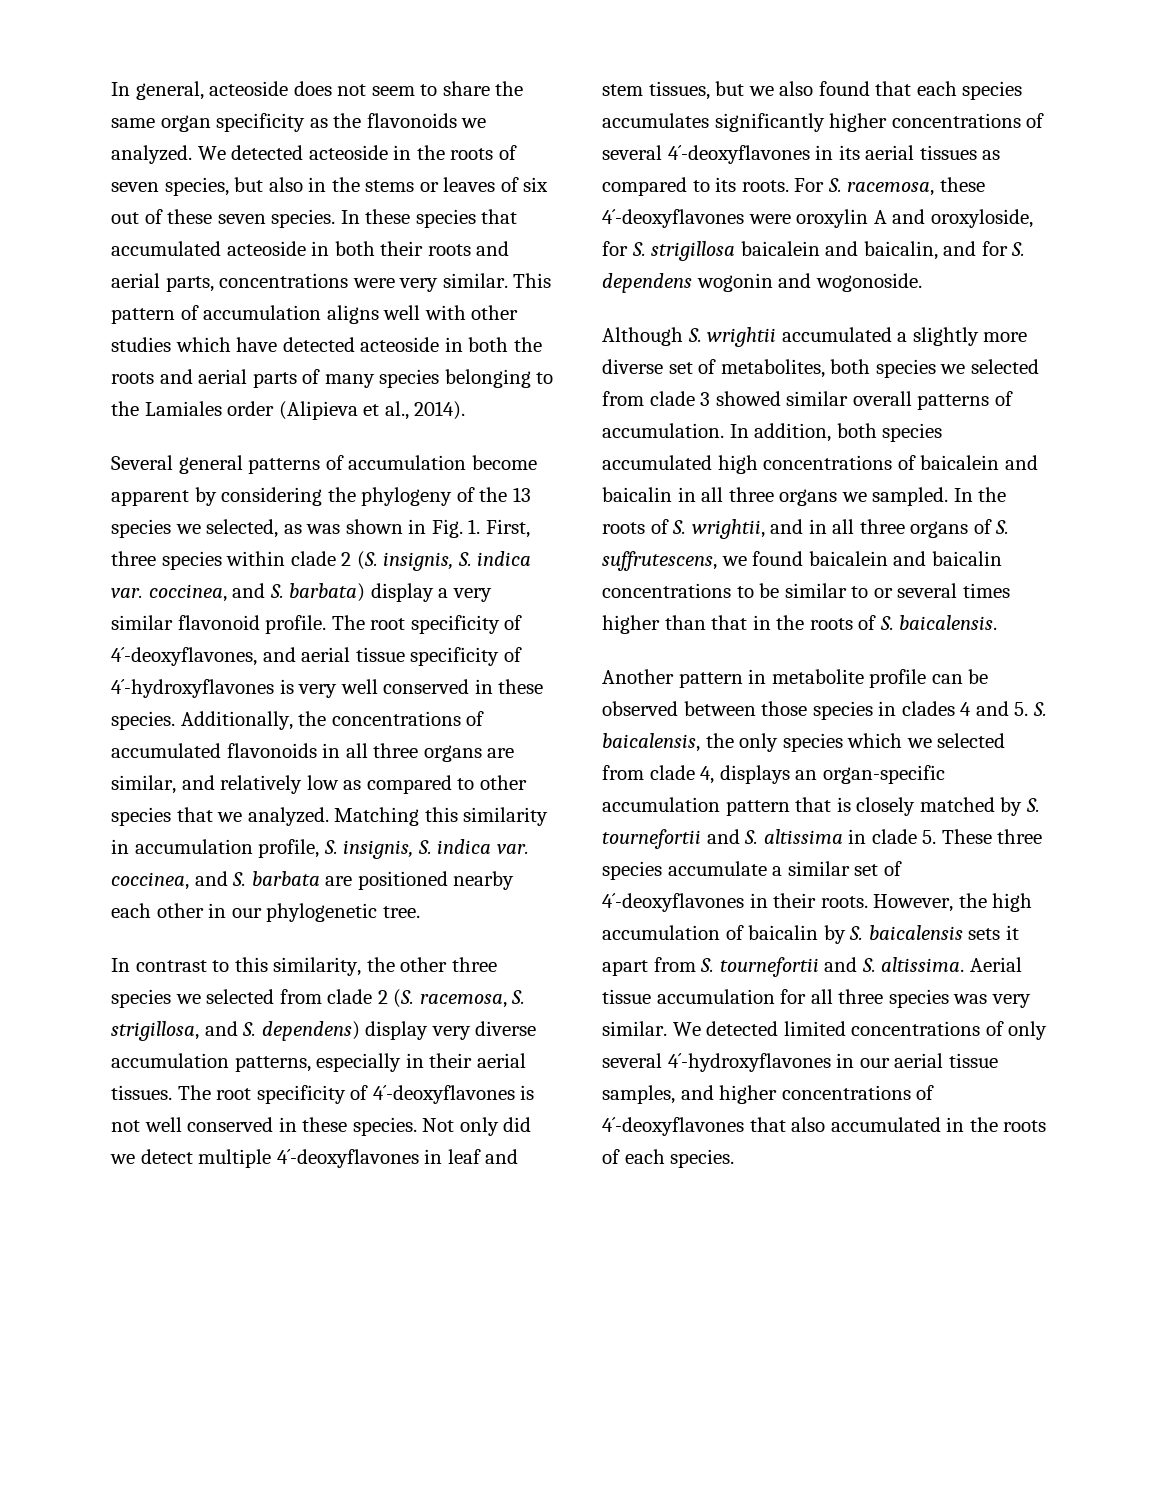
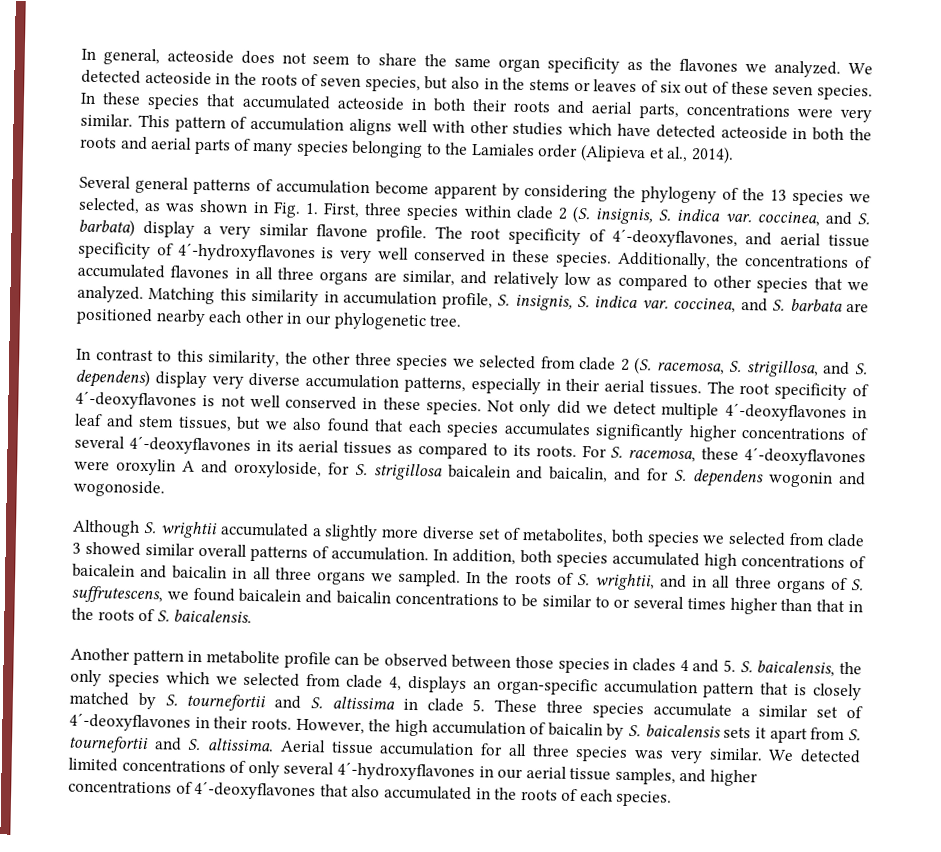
- In general, acteoside does not seem to share the same organ specificity as the flavonoids we analyzed.
+ In general, acteoside does not seem to share the same organ specificity as the flavones we analyzed.
- Several general patterns of accumulation become apparent by considering the phylogeny of the 13 species we selected, as was shown in Fig. 1. First, three species within clade 2 (S. insignis, S. indica var. coccinea, and S. barbata) display a very similar flavonoid profile.
+ Several general patterns of accumulation become apparent by considering the phylogeny of the 13 species we selected, as was shown in Fig. 1. First, three species within clade 2 (S. insignis, S. indica var. coccinea, and S. barbata) display a very similar flavone profile.
- Additionally, the concentrations of accumulated flavonoids in all three organs are similar, and relatively low as compared to other species that we analyzed.
+ Additionally, the concentrations of accumulated flavones in all three organs are similar, and relatively low as compared to other species that we analyzed.

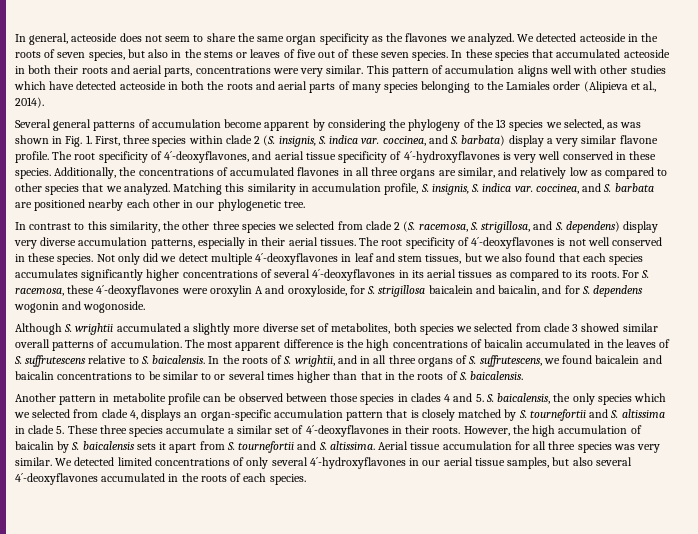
- We detected acteoside in the roots of seven species, but also in the stems or leaves of six out of these seven species.
+ We detected acteoside in the roots of seven species, but also in the stems or leaves of five out of these seven species.
- In addition, both species accumulated high concentrations of baicalein and baicalin in all three organs we sampled.
+ The most apparent difference is the high concentrations of baicalin accumulated in the leaves of S. suffrutescens relative to S. baicalensis.
- We detected limited concentrations of only several 4´-hydroxyflavones in our aerial tissue samples, and higher concentrations of 4´-deoxyflavones that also accumulated in the roots of each species.
+ We detected limited concentrations of only several 4´-hydroxyflavones in our aerial tissue samples, but also several 4´-deoxyflavones accumulated in the roots of each species.

